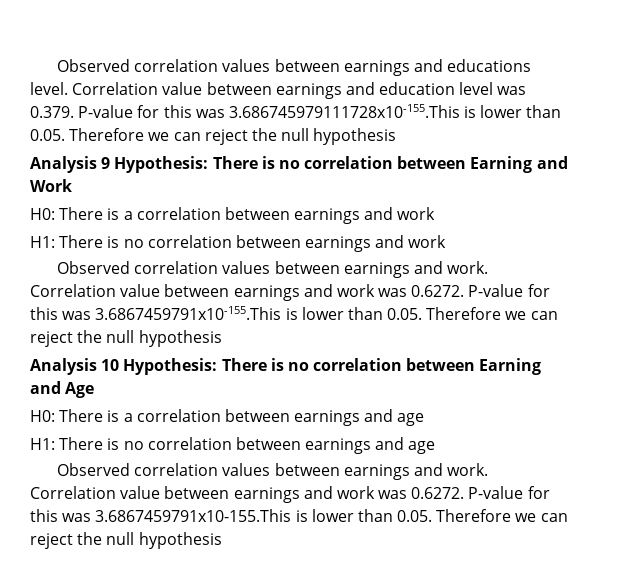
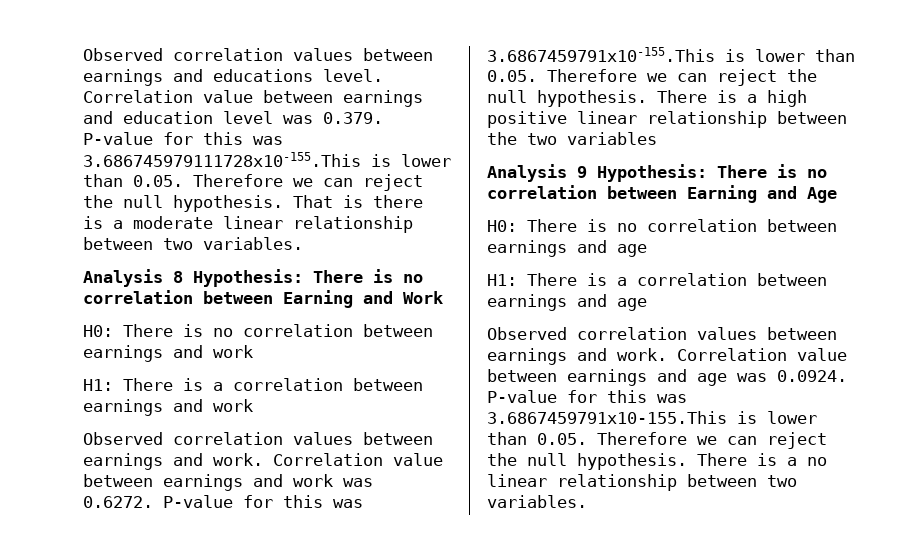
- Correlation value between earnings and education level was 0.379. P-value for this was 3.686745979111728x10-155.This is lower than 0.05. Therefore we can reject the null hypothesis
- Analysis 9 Hypothesis: There is no correlation between Earning and Work
+ Correlation value between earnings and education level was 0.379. P-value for this was 3.686745979111728x10-155.This is lower than 0.05. Therefore we can reject the null hypothesis. That is there is a moderate linear relationship between two variables.
+ Analysis 8 Hypothesis: There is no correlation between Earning and Work
- H0: There is a correlation between earnings and work
+ H0: There is no correlation between earnings and work
- H1: There is no correlation between earnings and work
- Observed correlation values between earnings and work. Correlation value between earnings and work was 0.6272. P-value for this was 3.6867459791x10-155.This is lower than 0.05. Therefore we can reject the null hypothesis
- Analysis 10 Hypothesis: There is no correlation between Earning and Age
+ H1: There is a correlation between earnings and work
+ Observed correlation values between earnings and work. Correlation value between earnings and work was 0.6272. P-value for this was 3.6867459791x10-155.This is lower than 0.05. Therefore we can reject the null hypothesis. There is a high positive linear relationship between the two variables
+ Analysis 9 Hypothesis: There is no correlation between Earning and Age
- H0: There is a correlation between earnings and age
+ H0: There is no correlation between earnings and age
- H1: There is no correlation between earnings and age
- Observed correlation values between earnings and work. Correlation value between earnings and work was 0.6272. P-value for this was 3.6867459791x10-155.This is lower than 0.05. Therefore we can reject the null hypothesis
+ H1: There is a correlation between earnings and age
+ Observed correlation values between earnings and work. Correlation value between earnings and age was 0.0924. P-value for this was 3.6867459791x10-155.This is lower than 0.05. Therefore we can reject the null hypothesis. There is a no linear relationship between two variables.

